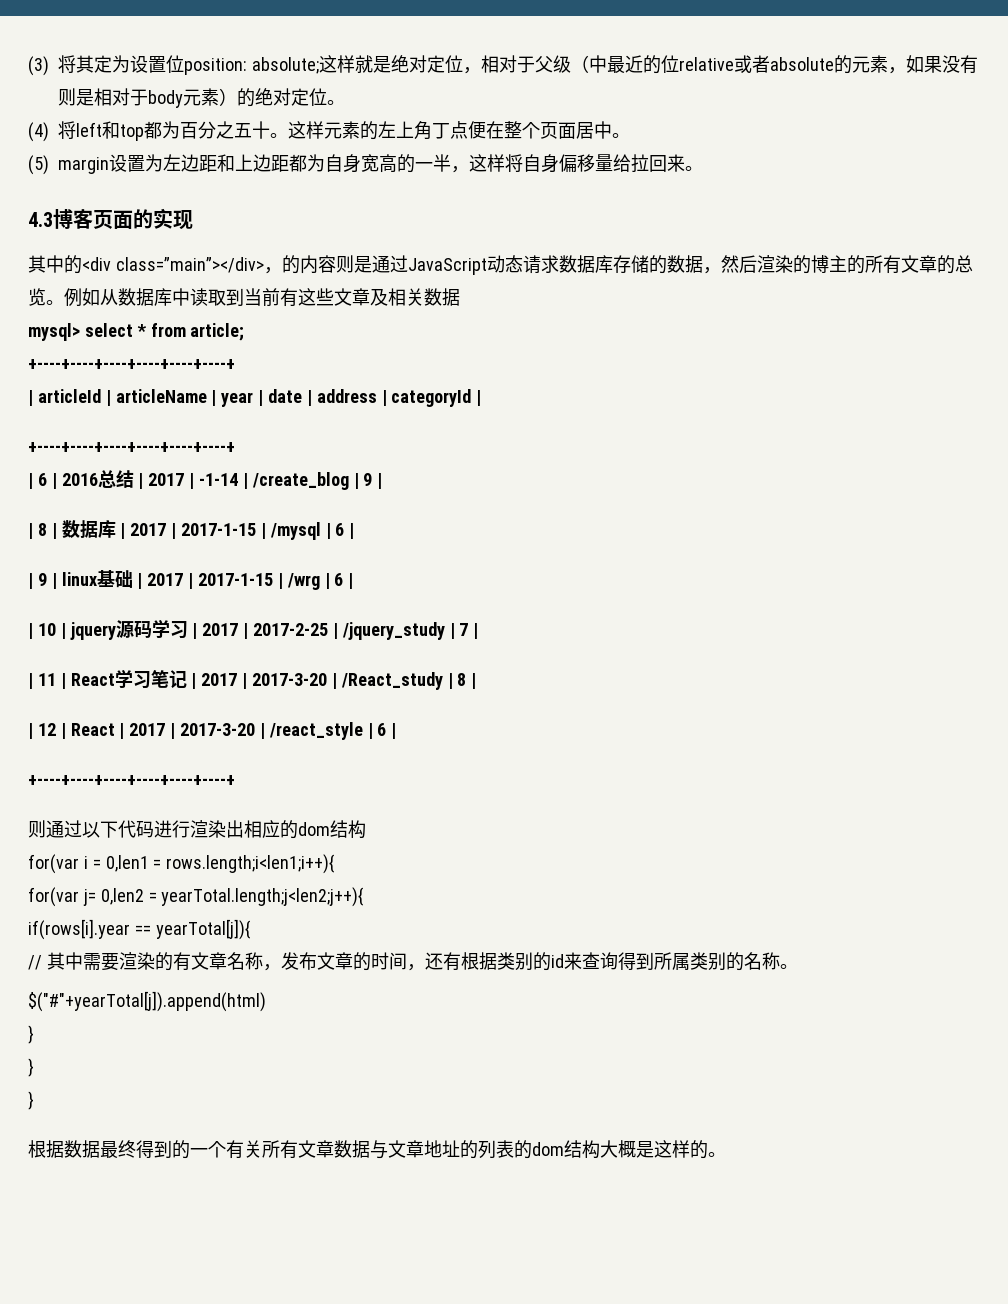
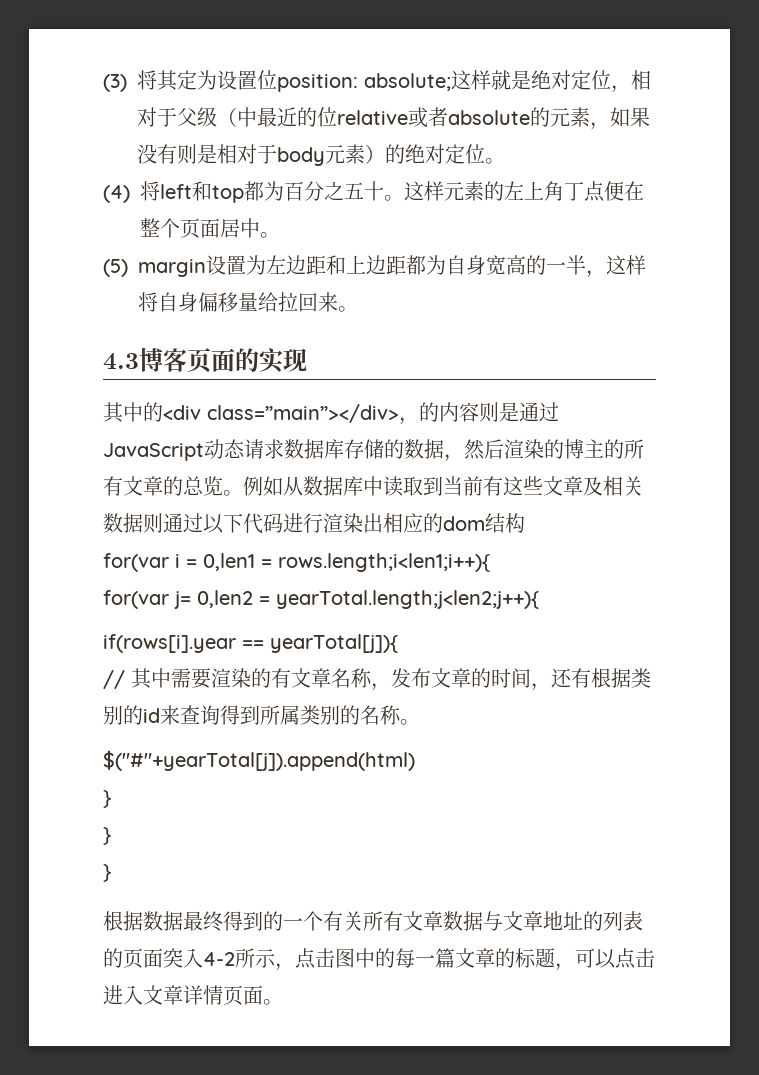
- 例如从数据库中读取到当前有这些文章及相关数据
- mysql> select * from article;
- +----+----+----+----+----+----+
- | articleId | articleName | year | date | address | categoryId |
- +----+----+----+----+----+----+
- | 6 | 2016总结 | 2017 | -1-14 | /create_blog | 9 |
- | 8 | 数据库 | 2017 | 2017-1-15 | /mysql | 6 |
- | 9 | linux基础 | 2017 | 2017-1-15 | /wrg | 6 |
- | 10 | jquery源码学习 | 2017 | 2017-2-25 | /jquery_study | 7 |
- | 11 | React学习笔记 | 2017 | 2017-3-20 | /React_study | 8 |
- | 12 | React | 2017 | 2017-3-20 | /react_style | 6 |
- +----+----+----+----+----+----+
- 则通过以下代码进行渲染出相应的dom结构
+ 例如从数据库中读取到当前有这些文章及相关数据则通过以下代码进行渲染出相应的dom结构
- 根据数据最终得到的一个有关所有文章数据与文章地址的列表的dom结构大概是这样的。
+ 根据数据最终得到的一个有关所有文章数据与文章地址的列表的页面突入4-2所示，点击图中的每一篇文章的标题，可以点击进入文章详情页面。

